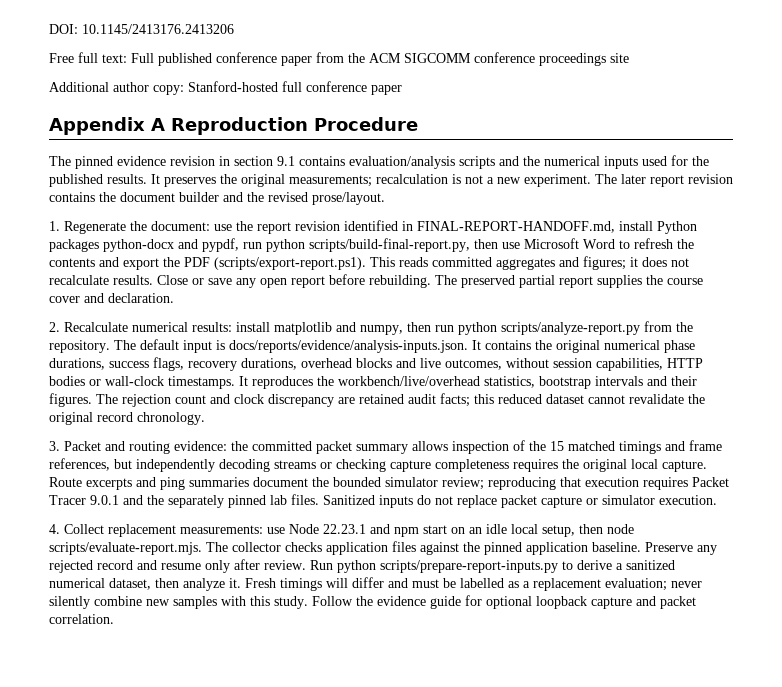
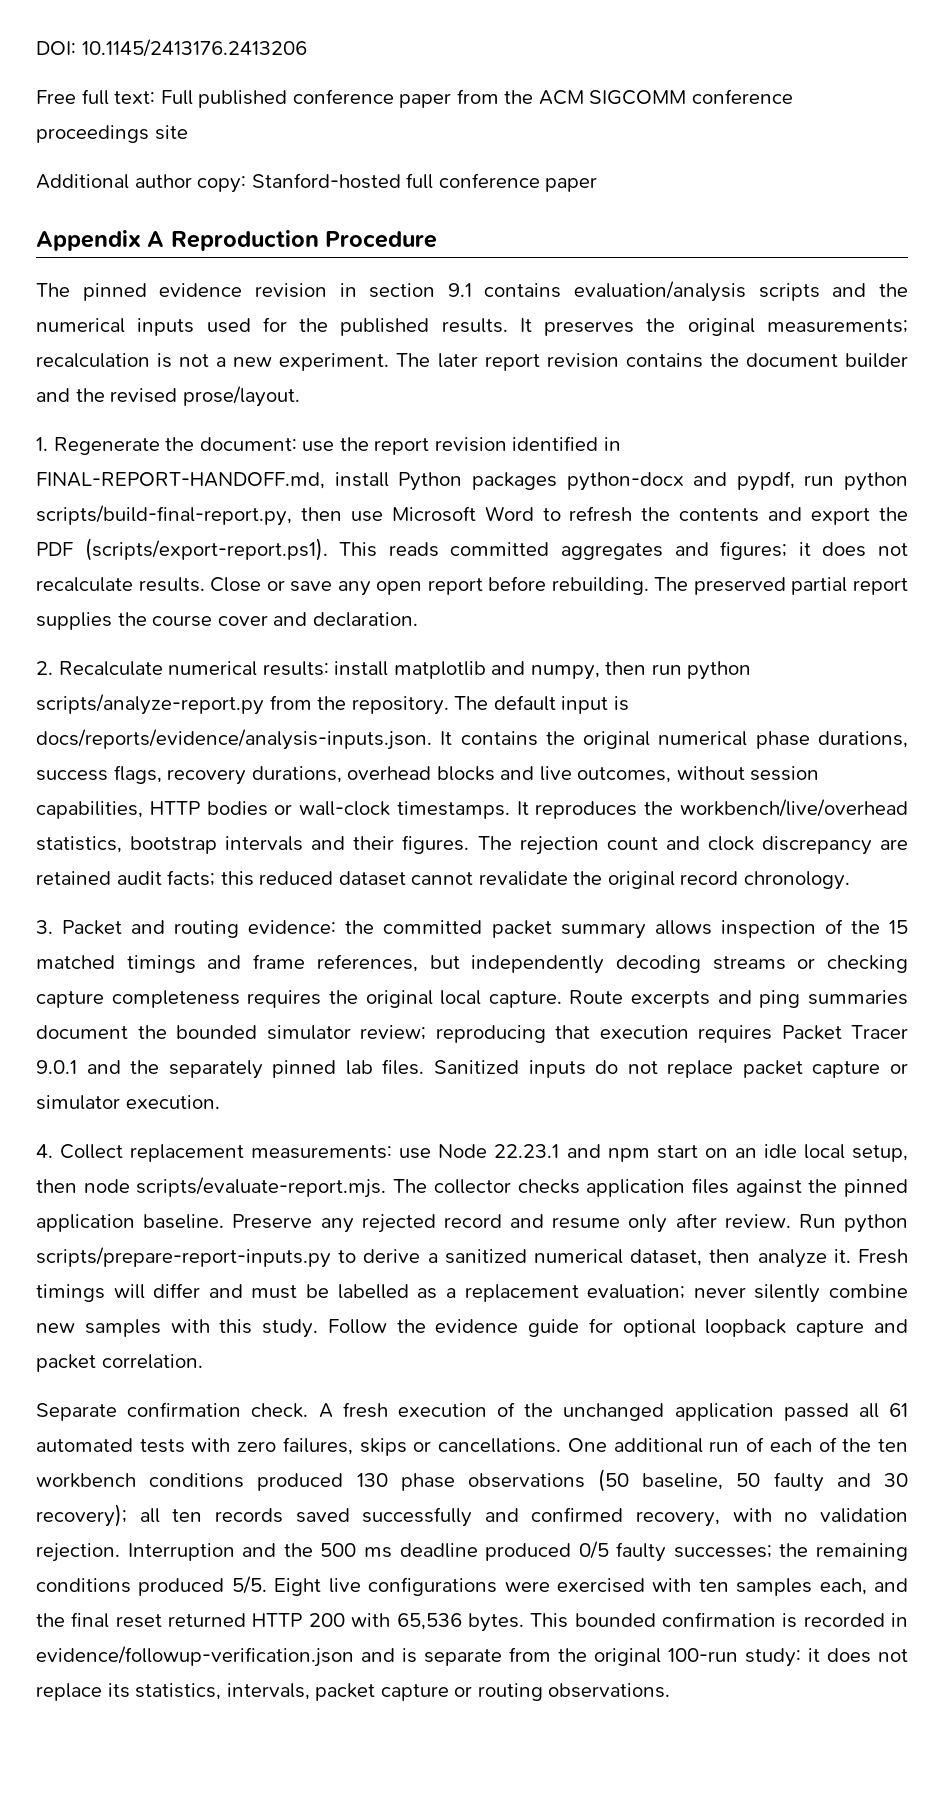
+ Separate confirmation check. A fresh execution of the unchanged application passed all 61 automated tests with zero failures, skips or cancellations. One additional run of each of the ten workbench conditions produced 130 phase observations (50 baseline, 50 faulty and 30 recovery); all ten records saved successfully and confirmed recovery, with no validation rejection. Interruption and the 500 ms deadline produced 0/5 faulty successes; the remaining conditions produced 5/5. Eight live configurations were exercised with ten samples each, and the final reset returned HTTP 200 with 65,536 bytes. This bounded confirmation is recorded in evidence/followup-verification.json and is separate from the original 100-run study: it does not replace its statistics, intervals, packet capture or routing observations.

